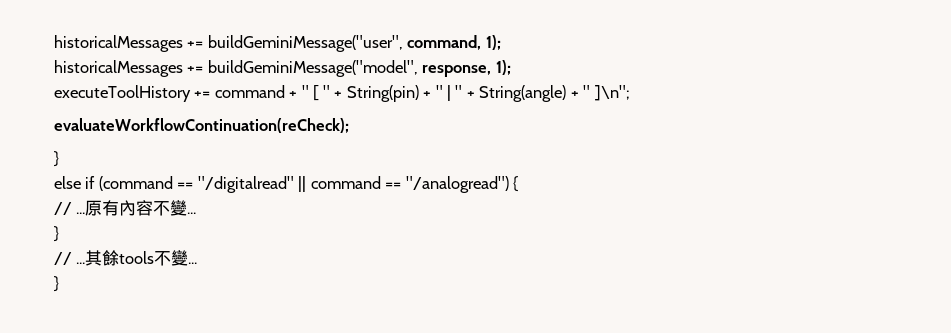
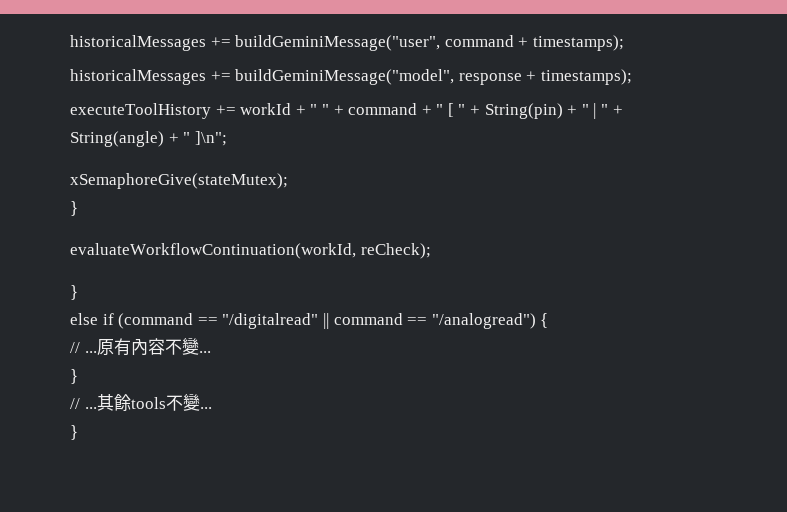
- historicalMessages += buildGeminiMessage("user", command, 1);
+ historicalMessages += buildGeminiMessage("user", command + timestamps);
- historicalMessages += buildGeminiMessage("model", response, 1);
+ historicalMessages += buildGeminiMessage("model", response + timestamps);
- executeToolHistory += command + " [ " + String(pin) + " | " + String(angle) + " ]\n";
+ executeToolHistory += workId + " " + command + " [ " + String(pin) + " | " + String(angle) + " ]\n";
- evaluateWorkflowContinuation(reCheck);
+ xSemaphoreGive(stateMutex);
+ }
+ evaluateWorkflowContinuation(workId, reCheck);

